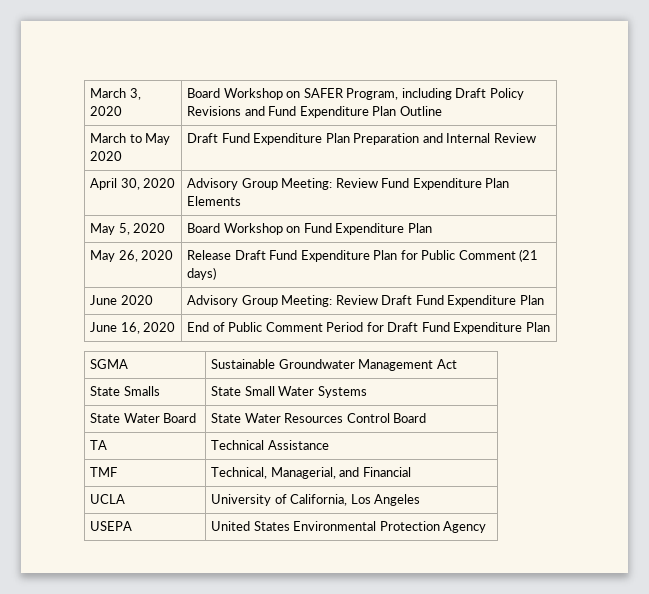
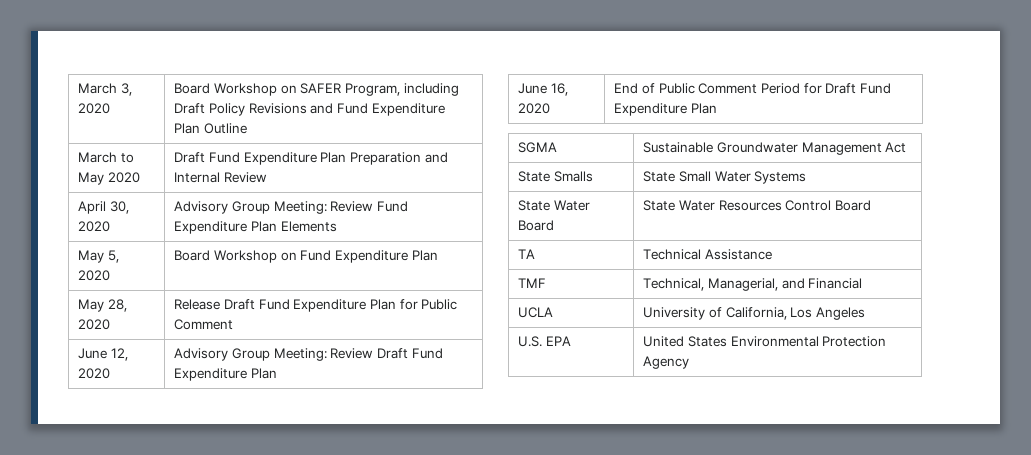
- May 26, 2020 | Release Draft Fund Expenditure Plan for Public Comment (21 days)
- June 2020 | Advisory Group Meeting: Review Draft Fund Expenditure Plan
+ May 28, 2020 | Release Draft Fund Expenditure Plan for Public Comment
+ June 12, 2020 | Advisory Group Meeting: Review Draft Fund Expenditure Plan
- USEPA | United States Environmental Protection Agency
+ U.S. EPA | United States Environmental Protection Agency

